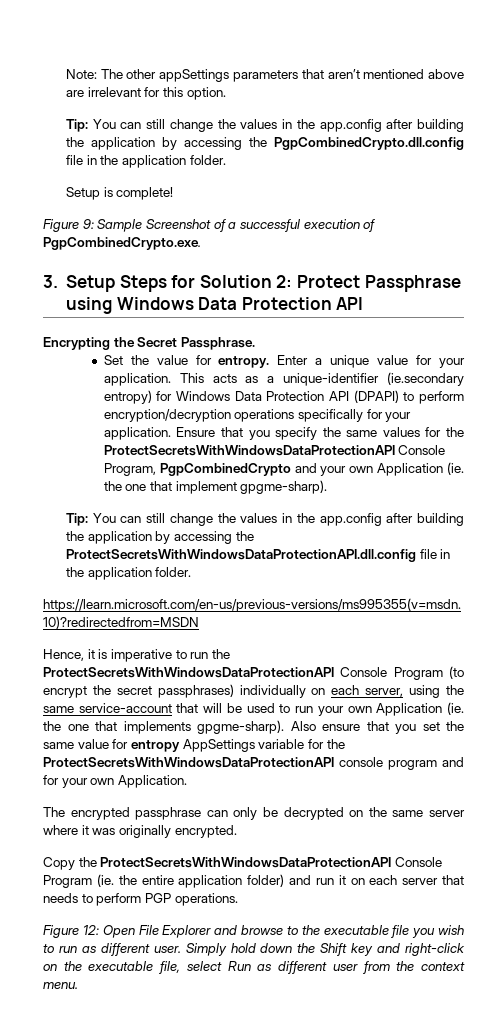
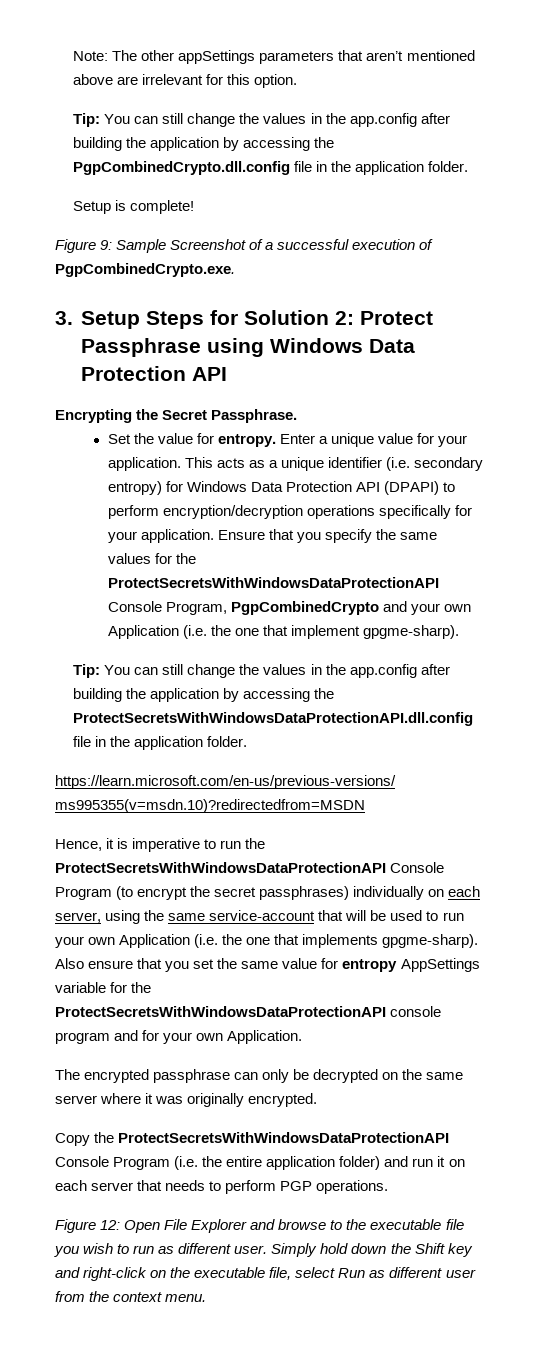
- This acts as a unique-identifier (ie.secondary entropy) for Windows Data Protection API (DPAPI) to perform encryption/decryption operations specifically for your application.
+ This acts as a unique identifier (i.e. secondary entropy) for Windows Data Protection API (DPAPI) to perform encryption/decryption operations specifically for your application.
- Ensure that you specify the same values for the ProtectSecretsWithWindowsDataProtectionAPI Console Program, PgpCombinedCrypto and your own Application (ie. the one that implement gpgme-sharp).
+ Ensure that you specify the same values for the ProtectSecretsWithWindowsDataProtectionAPI Console Program, PgpCombinedCrypto and your own Application (i.e. the one that implement gpgme-sharp).
- Hence, it is imperative to run the ProtectSecretsWithWindowsDataProtectionAPI Console Program (to encrypt the secret passphrases) individually on each server, using the same service-account that will be used to run your own Application (ie. the one that implements gpgme-sharp).
+ Hence, it is imperative to run the ProtectSecretsWithWindowsDataProtectionAPI Console Program (to encrypt the secret passphrases) individually on each server, using the same service-account that will be used to run your own Application (i.e. the one that implements gpgme-sharp).
- Copy the ProtectSecretsWithWindowsDataProtectionAPI Console Program (ie. the entire application folder) and run it on each server that needs to perform PGP operations.
+ Copy the ProtectSecretsWithWindowsDataProtectionAPI Console Program (i.e. the entire application folder) and run it on each server that needs to perform PGP operations.

